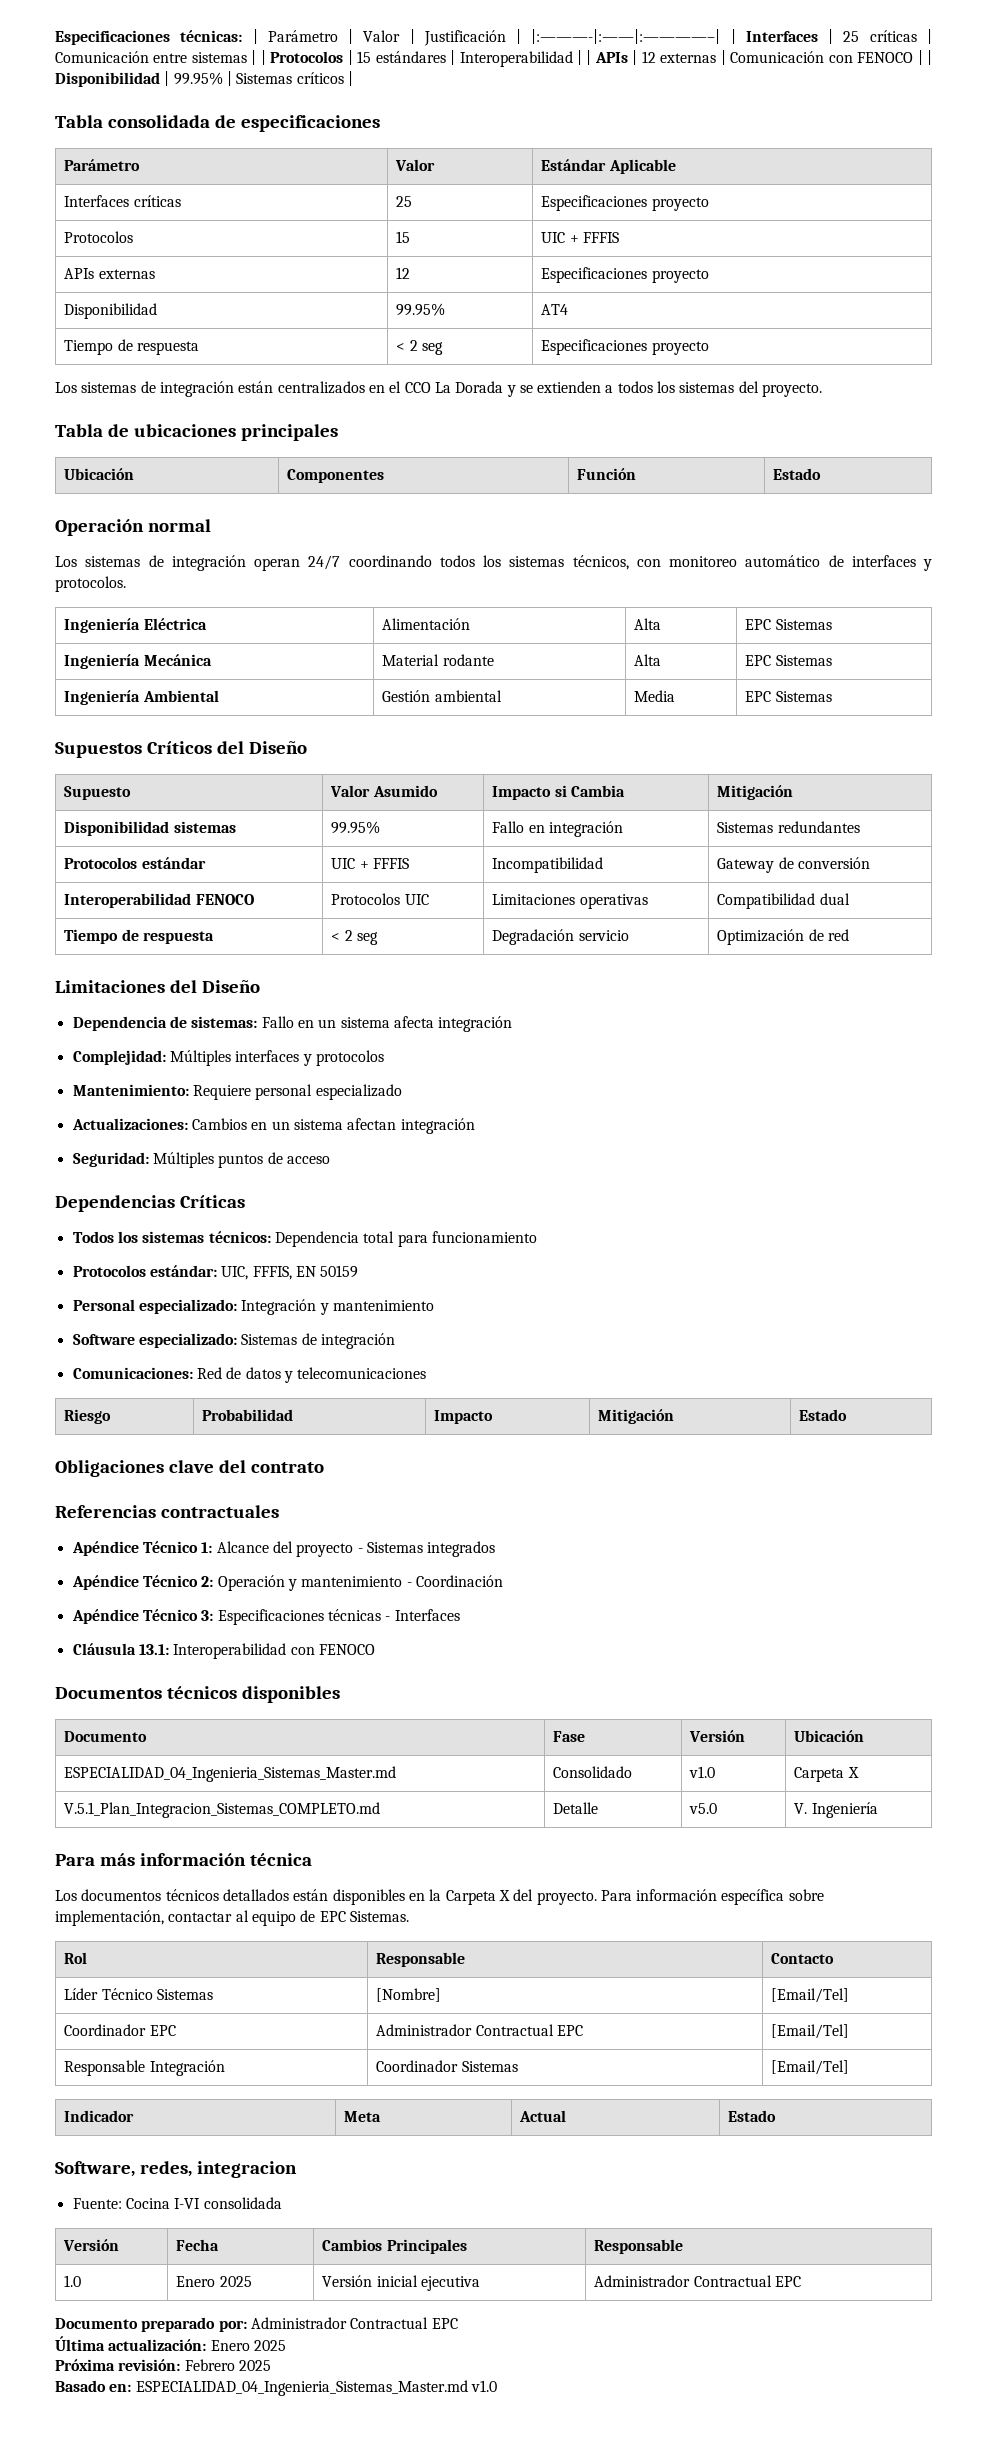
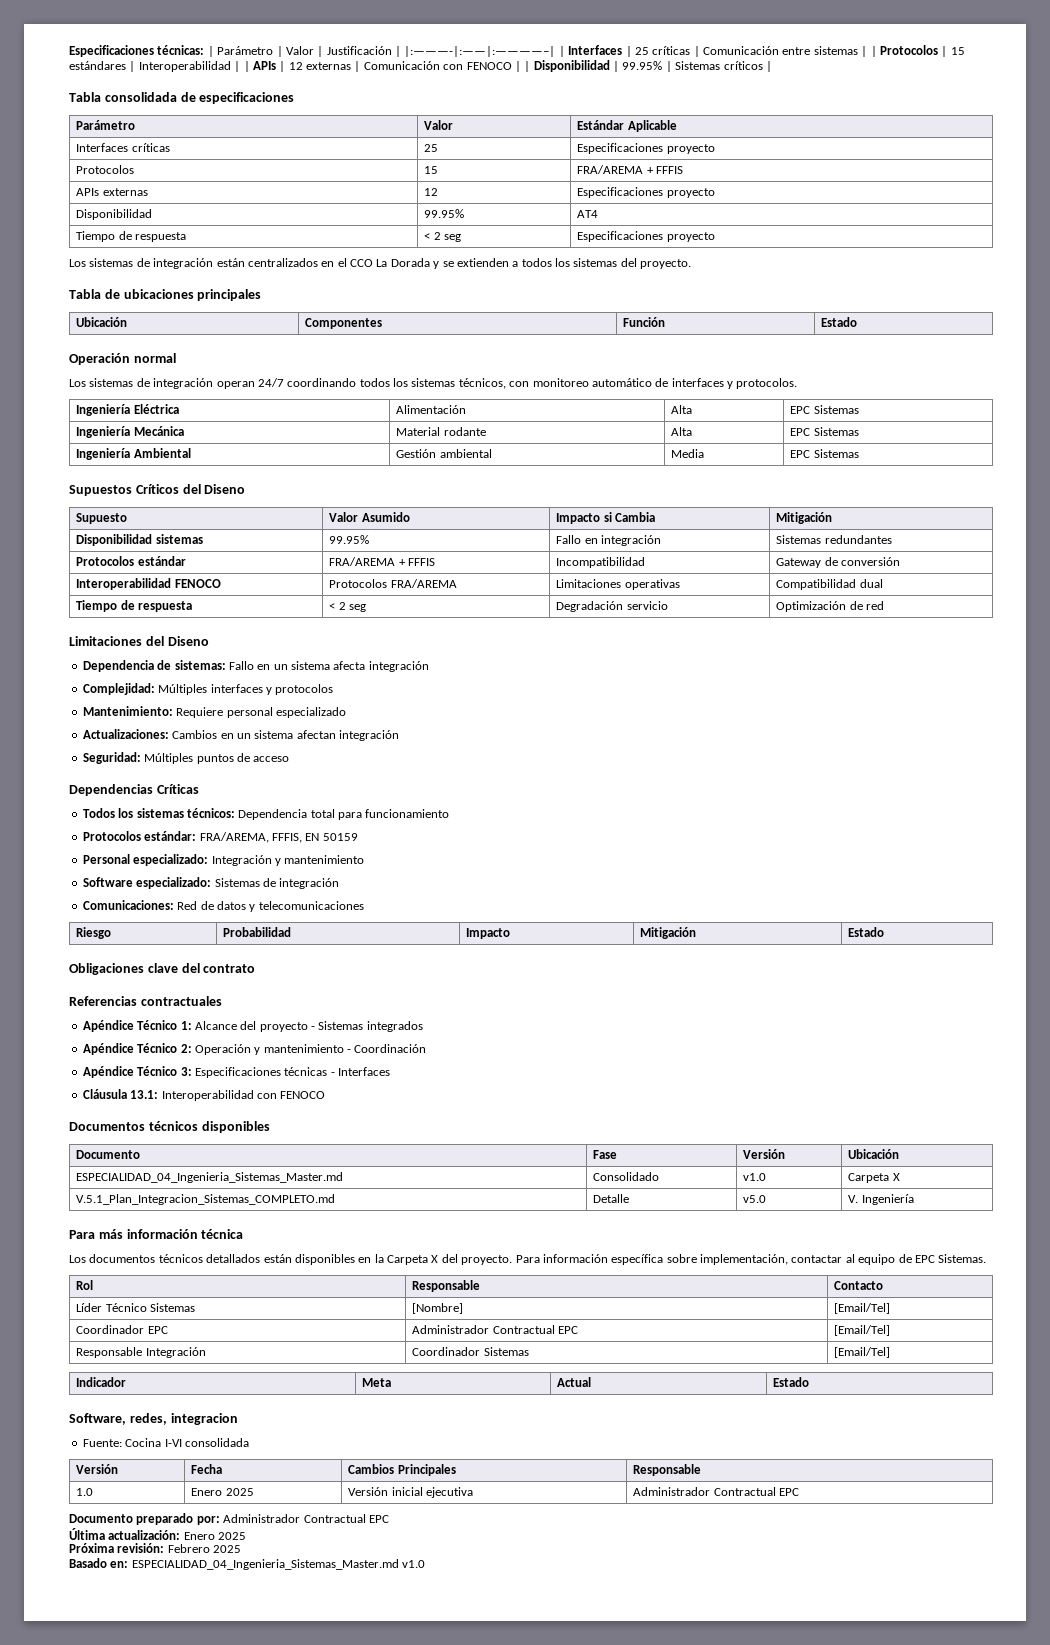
- Protocolos | 15 | UIC + FFFIS
+ Protocolos | 15 | FRA/AREMA + FFFIS
- Supuestos Críticos del Diseño
+ Supuestos Críticos del Diseno
- Protocolos estándar | UIC + FFFIS | Incompatibilidad | Gateway de conversión
+ Protocolos estándar | FRA/AREMA + FFFIS | Incompatibilidad | Gateway de conversión
- Interoperabilidad FENOCO | Protocolos UIC | Limitaciones operativas | Compatibilidad dual
+ Interoperabilidad FENOCO | Protocolos FRA/AREMA | Limitaciones operativas | Compatibilidad dual
- Limitaciones del Diseño
+ Limitaciones del Diseno
- Protocolos estándar: UIC, FFFIS, EN 50159
+ Protocolos estándar: FRA/AREMA, FFFIS, EN 50159

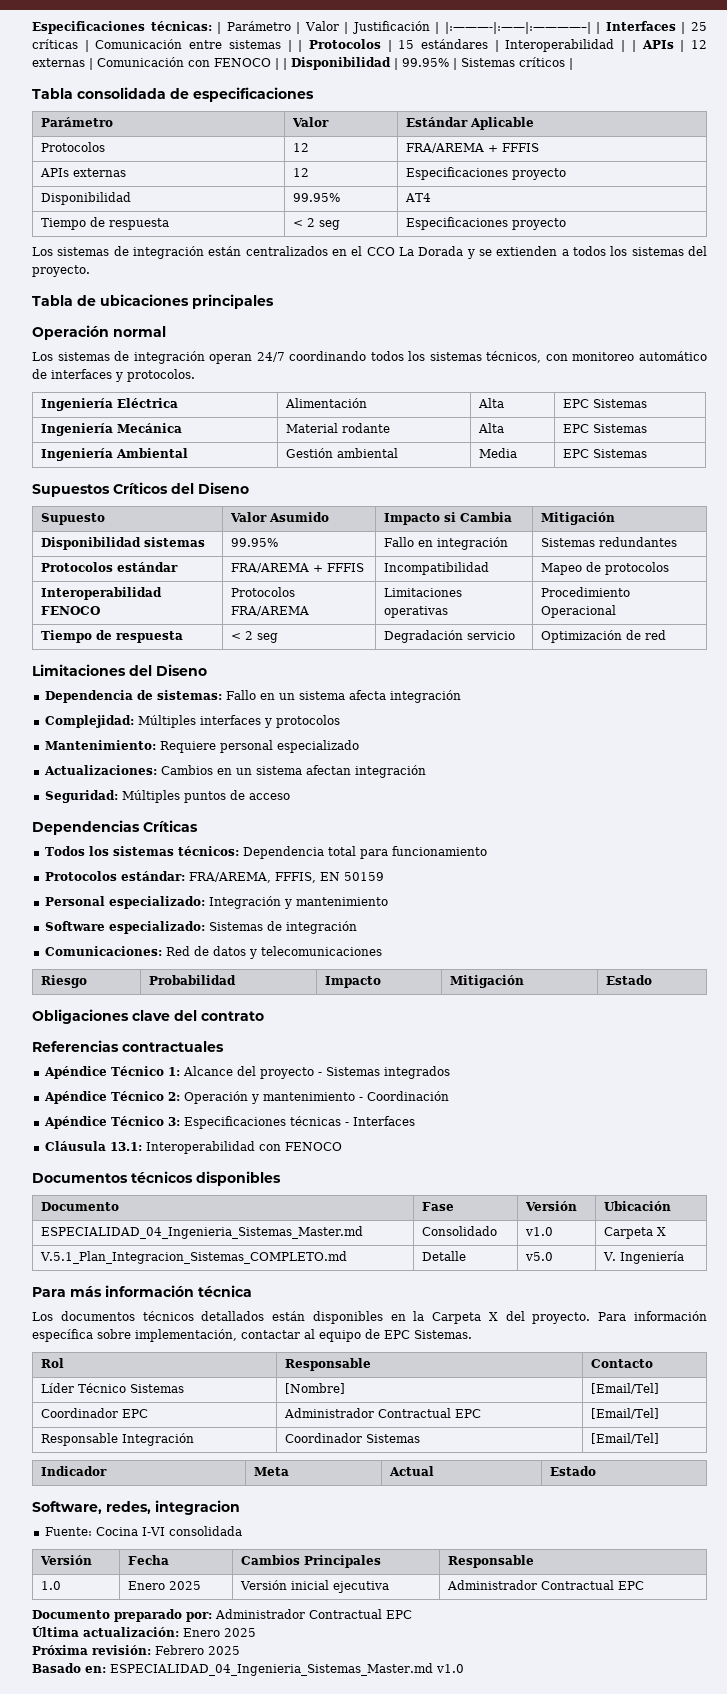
- Interfaces críticas | 25 | Especificaciones proyecto
- Protocolos | 15 | FRA/AREMA + FFFIS
+ Protocolos | 12 | FRA/AREMA + FFFIS
- Ubicación | Componentes | Función | Estado
- Protocolos estándar | FRA/AREMA + FFFIS | Incompatibilidad | Gateway de conversión
+ Protocolos estándar | FRA/AREMA + FFFIS | Incompatibilidad | Mapeo de protocolos
- Interoperabilidad FENOCO | Protocolos FRA/AREMA | Limitaciones operativas | Compatibilidad dual
+ Interoperabilidad FENOCO | Protocolos FRA/AREMA | Limitaciones operativas | Procedimiento Operacional

